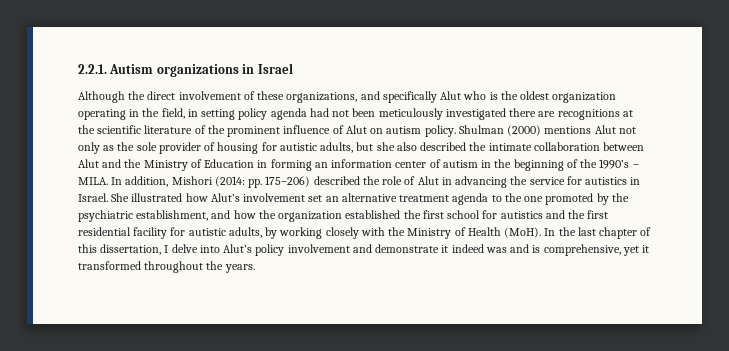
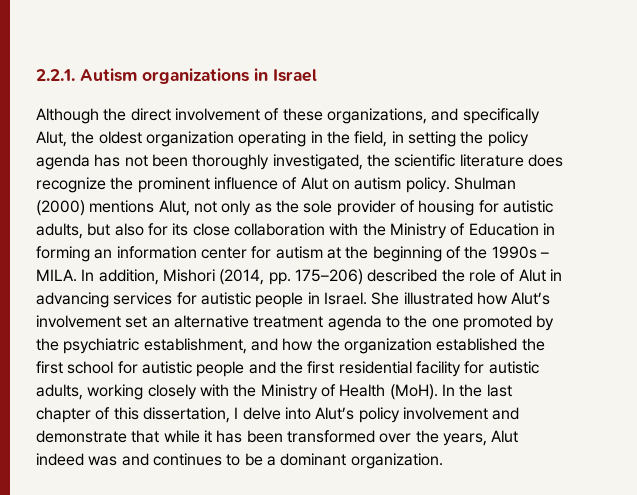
- Although the direct involvement of these organizations, and specifically Alut who is the oldest organization operating in the field, in setting policy agenda had not been meticulously investigated there are recognitions at the scientific literature of the prominent influence of Alut on autism policy.
+ Although the direct involvement of these organizations, and specifically Alut, the oldest organization operating in the field, in setting the policy agenda has not been thoroughly investigated, the scientific literature does recognize the prominent influence of Alut on autism policy.
- Shulman (2000) mentions Alut not only as the sole provider of housing for autistic adults, but she also described the intimate collaboration between Alut and the Ministry of Education in forming an information center of autism in the beginning of the 1990’s – MILA.
+ Shulman (2000) mentions Alut, not only as the sole provider of housing for autistic adults, but also for its close collaboration with the Ministry of Education in forming an information center for autism at the beginning of the 1990s – MILA.
- In addition, Mishori (2014: pp. 175–206) described the role of Alut in advancing the service for autistics in Israel.
+ In addition, Mishori (2014, pp. 175–206) described the role of Alut in advancing services for autistic people in Israel.
- She illustrated how Alut’s involvement set an alternative treatment agenda to the one promoted by the psychiatric establishment, and how the organization established the first school for autistics and the first residential facility for autistic adults, by working closely with the Ministry of Health (MoH).
+ She illustrated how Alut’s involvement set an alternative treatment agenda to the one promoted by the psychiatric establishment, and how the organization established the first school for autistic people and the first residential facility for autistic adults, working closely with the Ministry of Health (MoH).
- In the last chapter of this dissertation, I delve into Alut’s policy involvement and demonstrate it indeed was and is comprehensive, yet it transformed throughout the years.
+ In the last chapter of this dissertation, I delve into Alut’s policy involvement and demonstrate that while it has been transformed over the years, Alut indeed was and continues to be a dominant organization.

